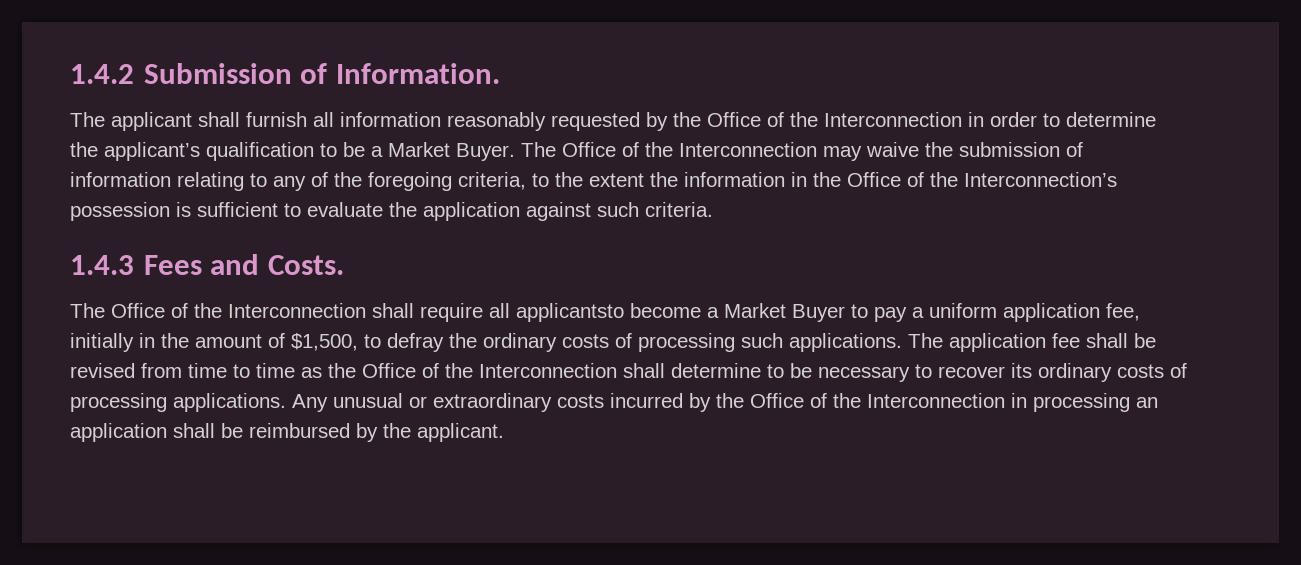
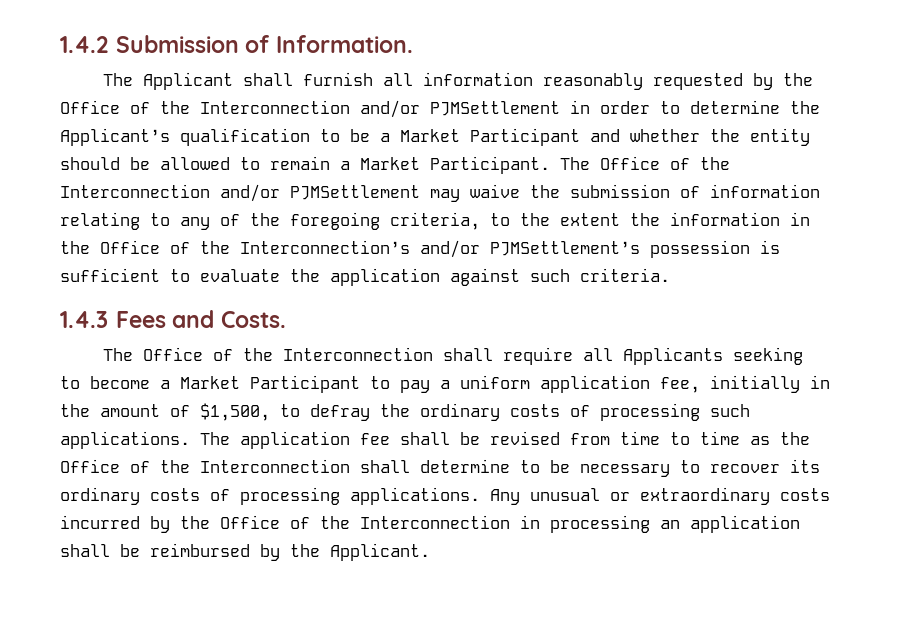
- The applicant shall furnish all information reasonably requested by the Office of the Interconnection in order to determine the applicant’s qualification to be a Market Buyer. The Office of the Interconnection may waive the submission of information relating to any of the foregoing criteria, to the extent the information in the Office of the Interconnection’s possession is sufficient to evaluate the application against such criteria.
+ The Applicant shall furnish all information reasonably requested by the Office of the Interconnection and/or PJMSettlement in order to determine the Applicant’s qualification to be a Market Participant and whether the entity should be allowed to remain a Market Participant. The Office of the Interconnection and/or PJMSettlement may waive the submission of information relating to any of the foregoing criteria, to the extent the information in the Office of the Interconnection’s and/or PJMSettlement’s possession is sufficient to evaluate the application against such criteria.
- The Office of the Interconnection shall require all applicantsto become a Market Buyer to pay a uniform application fee, initially in the amount of $1,500, to defray the ordinary costs of processing such applications.
+ The Office of the Interconnection shall require all Applicants seeking to become a Market Participant to pay a uniform application fee, initially in the amount of $1,500, to defray the ordinary costs of processing such applications.
- Any unusual or extraordinary costs incurred by the Office of the Interconnection in processing an application shall be reimbursed by the applicant.
+ Any unusual or extraordinary costs incurred by the Office of the Interconnection in processing an application shall be reimbursed by the Applicant.

